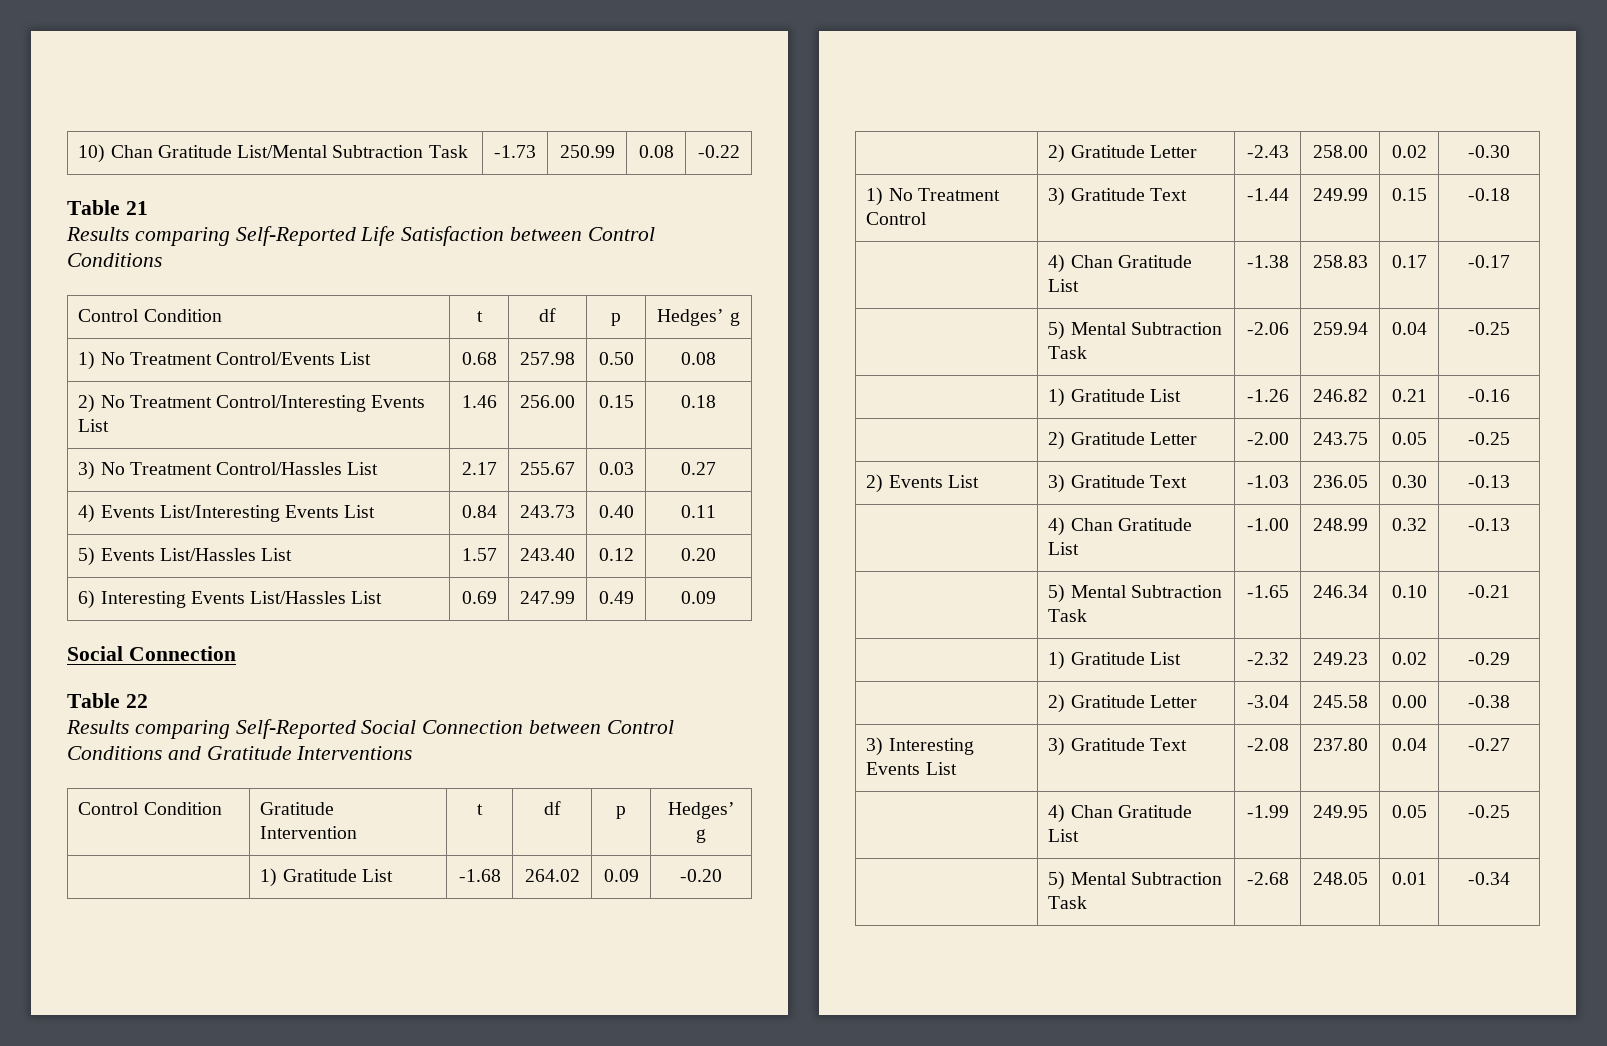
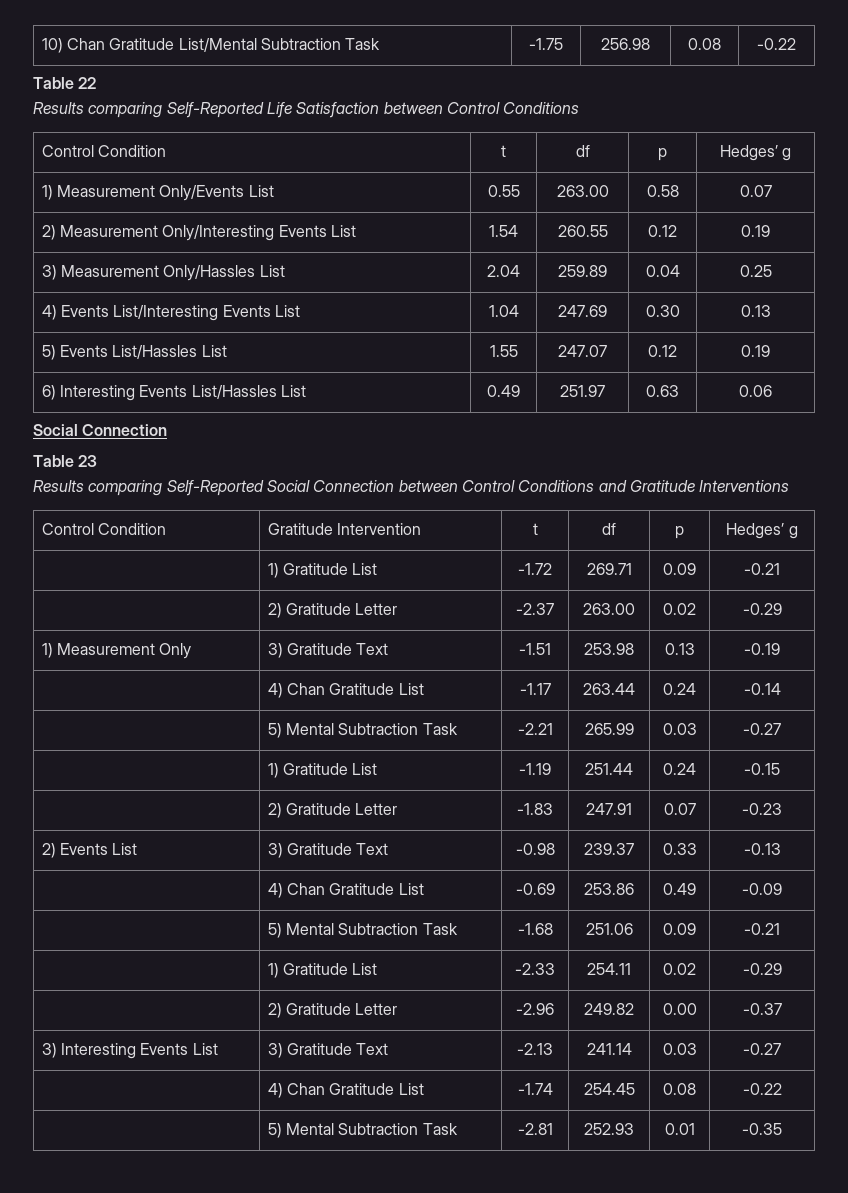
- 10) Chan Gratitude List/Mental Subtraction Task | -1.73 | 250.99 | 0.08 | -0.22
+ 10) Chan Gratitude List/Mental Subtraction Task | -1.75 | 256.98 | 0.08 | -0.22
- Table 21
+ Table 22
- 1) No Treatment Control/Events List | 0.68 | 257.98 | 0.50 | 0.08
- 2) No Treatment Control/Interesting Events List | 1.46 | 256.00 | 0.15 | 0.18
- 3) No Treatment Control/Hassles List | 2.17 | 255.67 | 0.03 | 0.27
+ 1) Measurement Only/Events List | 0.55 | 263.00 | 0.58 | 0.07
+ 2) Measurement Only/Interesting Events List | 1.54 | 260.55 | 0.12 | 0.19
+ 3) Measurement Only/Hassles List | 2.04 | 259.89 | 0.04 | 0.25
- 4) Events List/Interesting Events List | 0.84 | 243.73 | 0.40 | 0.11
+ 4) Events List/Interesting Events List | 1.04 | 247.69 | 0.30 | 0.13
- 5) Events List/Hassles List | 1.57 | 243.40 | 0.12 | 0.20
+ 5) Events List/Hassles List | 1.55 | 247.07 | 0.12 | 0.19
- 6) Interesting Events List/Hassles List | 0.69 | 247.99 | 0.49 | 0.09
+ 6) Interesting Events List/Hassles List | 0.49 | 251.97 | 0.63 | 0.06
- Table 22
+ Table 23
- | 1) Gratitude List | -1.68 | 264.02 | 0.09 | -0.20
- | 2) Gratitude Letter | -2.43 | 258.00 | 0.02 | -0.30
- 1) No Treatment Control | 3) Gratitude Text | -1.44 | 249.99 | 0.15 | -0.18
- | 4) Chan Gratitude List | -1.38 | 258.83 | 0.17 | -0.17
- | 5) Mental Subtraction Task | -2.06 | 259.94 | 0.04 | -0.25
- | 1) Gratitude List | -1.26 | 246.82 | 0.21 | -0.16
- | 2) Gratitude Letter | -2.00 | 243.75 | 0.05 | -0.25
+ | 1) Gratitude List | -1.72 | 269.71 | 0.09 | -0.21
+ | 2) Gratitude Letter | -2.37 | 263.00 | 0.02 | -0.29
+ 1) Measurement Only | 3) Gratitude Text | -1.51 | 253.98 | 0.13 | -0.19
+ | 4) Chan Gratitude List | -1.17 | 263.44 | 0.24 | -0.14
+ | 5) Mental Subtraction Task | -2.21 | 265.99 | 0.03 | -0.27
+ | 1) Gratitude List | -1.19 | 251.44 | 0.24 | -0.15
+ | 2) Gratitude Letter | -1.83 | 247.91 | 0.07 | -0.23
- 2) Events List | 3) Gratitude Text | -1.03 | 236.05 | 0.30 | -0.13
+ 2) Events List | 3) Gratitude Text | -0.98 | 239.37 | 0.33 | -0.13
- | 4) Chan Gratitude List | -1.00 | 248.99 | 0.32 | -0.13
- | 5) Mental Subtraction Task | -1.65 | 246.34 | 0.10 | -0.21
+ | 4) Chan Gratitude List | -0.69 | 253.86 | 0.49 | -0.09
+ | 5) Mental Subtraction Task | -1.68 | 251.06 | 0.09 | -0.21
- | 1) Gratitude List | -2.32 | 249.23 | 0.02 | -0.29
+ | 1) Gratitude List | -2.33 | 254.11 | 0.02 | -0.29
- | 2) Gratitude Letter | -3.04 | 245.58 | 0.00 | -0.38
+ | 2) Gratitude Letter | -2.96 | 249.82 | 0.00 | -0.37
- 3) Interesting Events List | 3) Gratitude Text | -2.08 | 237.80 | 0.04 | -0.27
+ 3) Interesting Events List | 3) Gratitude Text | -2.13 | 241.14 | 0.03 | -0.27
- | 4) Chan Gratitude List | -1.99 | 249.95 | 0.05 | -0.25
- | 5) Mental Subtraction Task | -2.68 | 248.05 | 0.01 | -0.34
+ | 4) Chan Gratitude List | -1.74 | 254.45 | 0.08 | -0.22
+ | 5) Mental Subtraction Task | -2.81 | 252.93 | 0.01 | -0.35

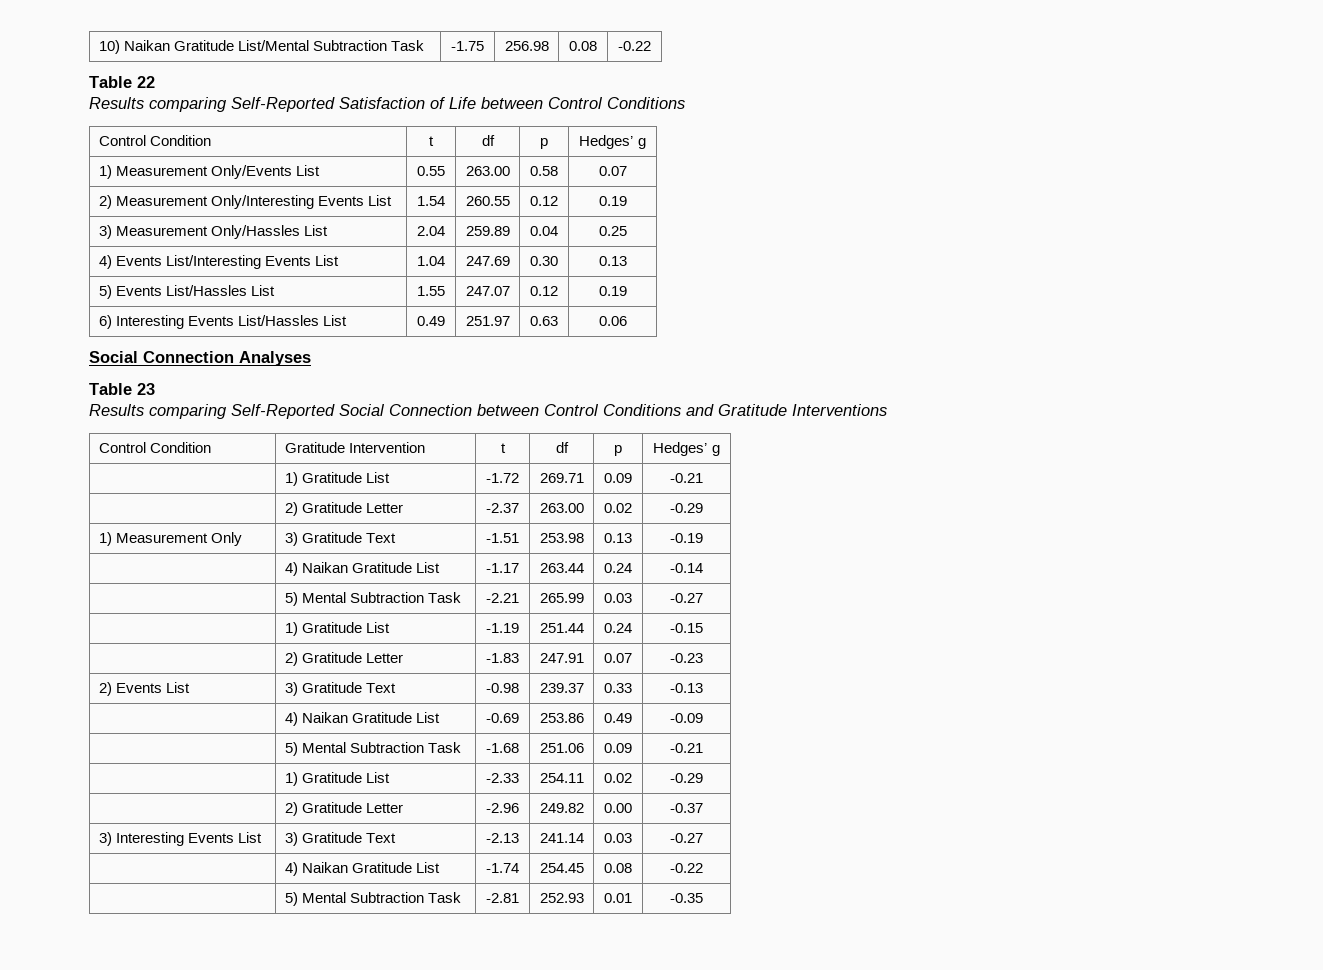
- 10) Chan Gratitude List/Mental Subtraction Task | -1.75 | 256.98 | 0.08 | -0.22
+ 10) Naikan Gratitude List/Mental Subtraction Task | -1.75 | 256.98 | 0.08 | -0.22
- Results comparing Self-Reported Life Satisfaction between Control Conditions
+ Results comparing Self-Reported Satisfaction of Life between Control Conditions
  6) Interesting Events List/Hassles List | 0.49 | 251.97 | 0.63 | 0.06
- Social Connection
+ Social Connection Analyses
- | 4) Chan Gratitude List | -1.17 | 263.44 | 0.24 | -0.14
+ | 4) Naikan Gratitude List | -1.17 | 263.44 | 0.24 | -0.14
- | 4) Chan Gratitude List | -0.69 | 253.86 | 0.49 | -0.09
+ | 4) Naikan Gratitude List | -0.69 | 253.86 | 0.49 | -0.09
- | 4) Chan Gratitude List | -1.74 | 254.45 | 0.08 | -0.22
+ | 4) Naikan Gratitude List | -1.74 | 254.45 | 0.08 | -0.22

